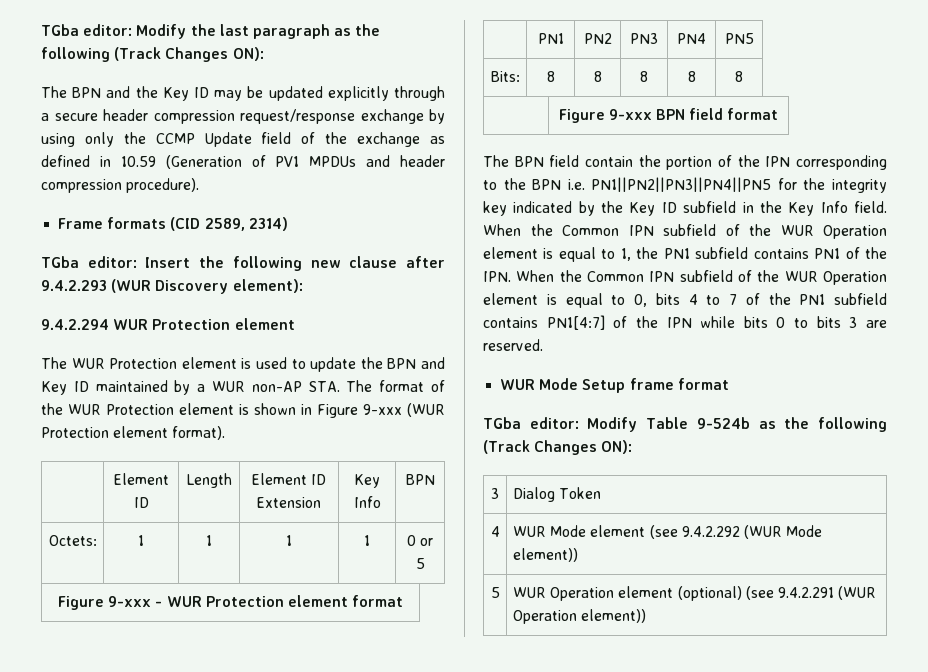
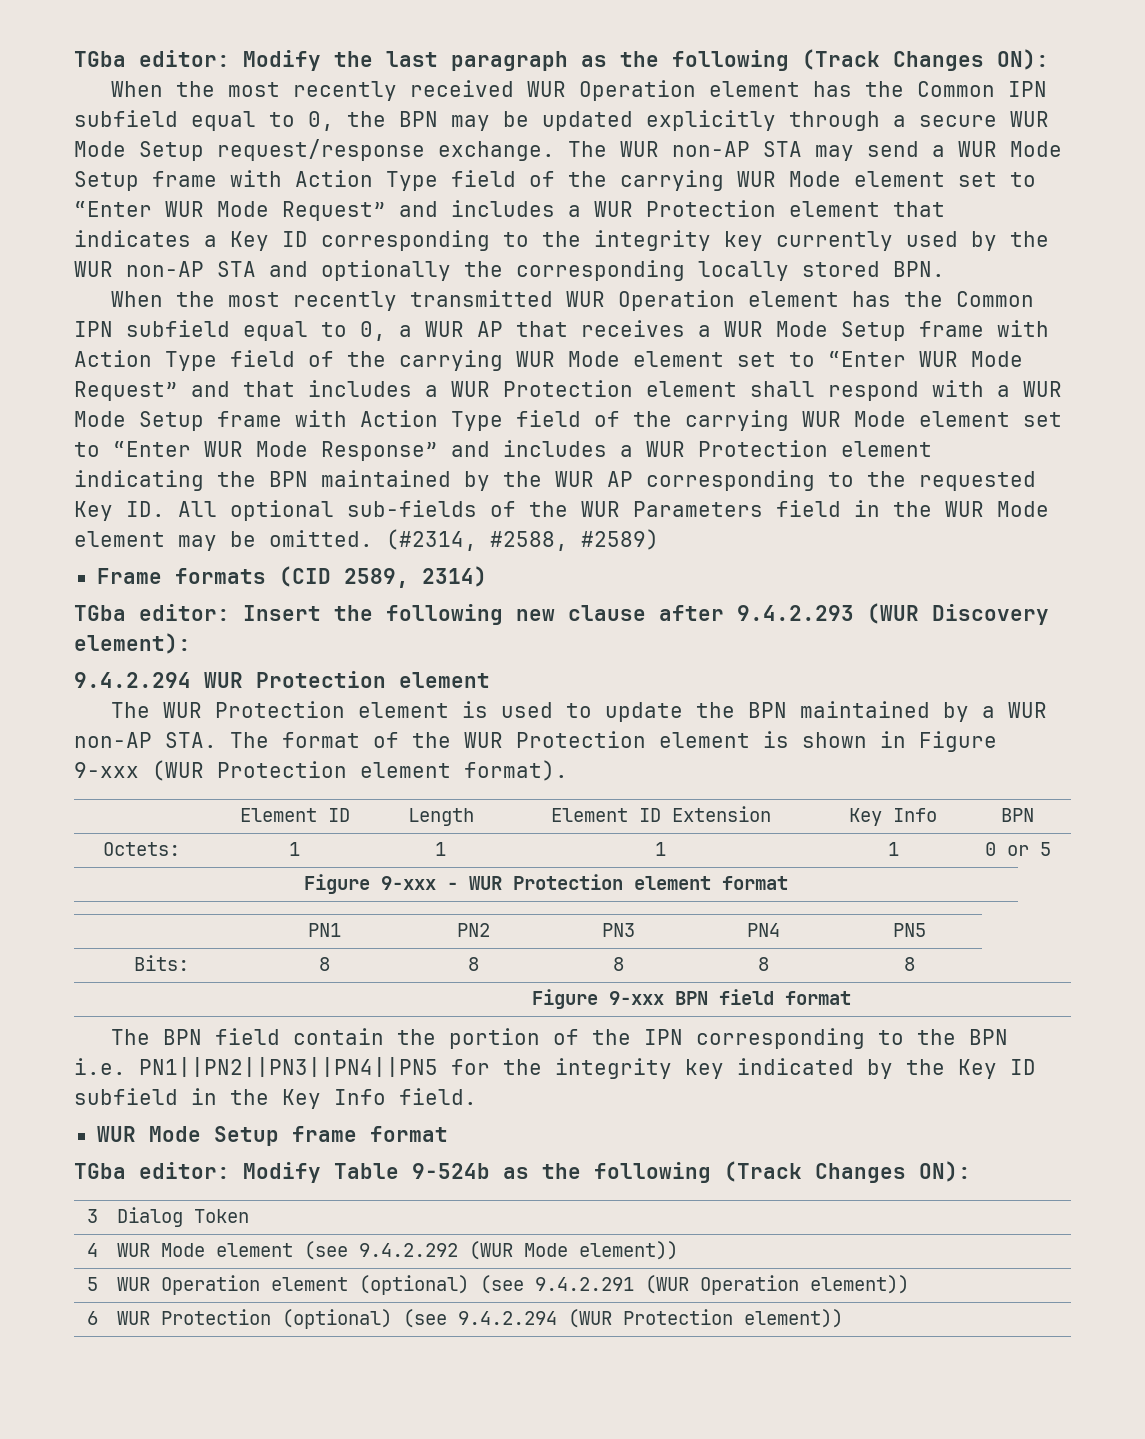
- The BPN and the Key ID may be updated explicitly through a secure header compression request/response exchange by using only the CCMP Update field of the exchange as defined in 10.59 (Generation of PV1 MPDUs and header compression procedure).
+ When the most recently received WUR Operation element has the Common IPN subfield equal to 0, the BPN may be updated explicitly through a secure WUR Mode Setup request/response exchange. The WUR non-AP STA may send a WUR Mode Setup frame with Action Type field of the carrying WUR Mode element set to “Enter WUR Mode Request” and includes a WUR Protection element that indicates a Key ID corresponding to the integrity key currently used by the WUR non-AP STA and optionally the corresponding locally stored BPN.
+ When the most recently transmitted WUR Operation element has the Common IPN subfield equal to 0, a WUR AP that receives a WUR Mode Setup frame with Action Type field of the carrying WUR Mode element set to “Enter WUR Mode Request” and that includes a WUR Protection element shall respond with a WUR Mode Setup frame with Action Type field of the carrying WUR Mode element set to “Enter WUR Mode Response” and includes a WUR Protection element indicating the BPN maintained by the WUR AP corresponding to the requested Key ID. All optional sub-fields of the WUR Parameters field in the WUR Mode element may be omitted. (#2314, #2588, #2589)
- The WUR Protection element is used to update the BPN and Key ID maintained by a WUR non-AP STA. The format of the WUR Protection element is shown in Figure 9-xxx (WUR Protection element format).
+ The WUR Protection element is used to update the BPN maintained by a WUR non-AP STA. The format of the WUR Protection element is shown in Figure 9-xxx (WUR Protection element format).
- When the Common IPN subfield of the WUR Operation element is equal to 1, the PN1 subfield contains PN1 of the IPN. When the Common IPN subfield of the WUR Operation element is equal to 0, bits 4 to 7 of the PN1 subfield contains PN1[4:7] of the IPN while bits 0 to bits 3 are reserved.
+ 6 | WUR Protection (optional) (see 9.4.2.294 (WUR Protection element))

